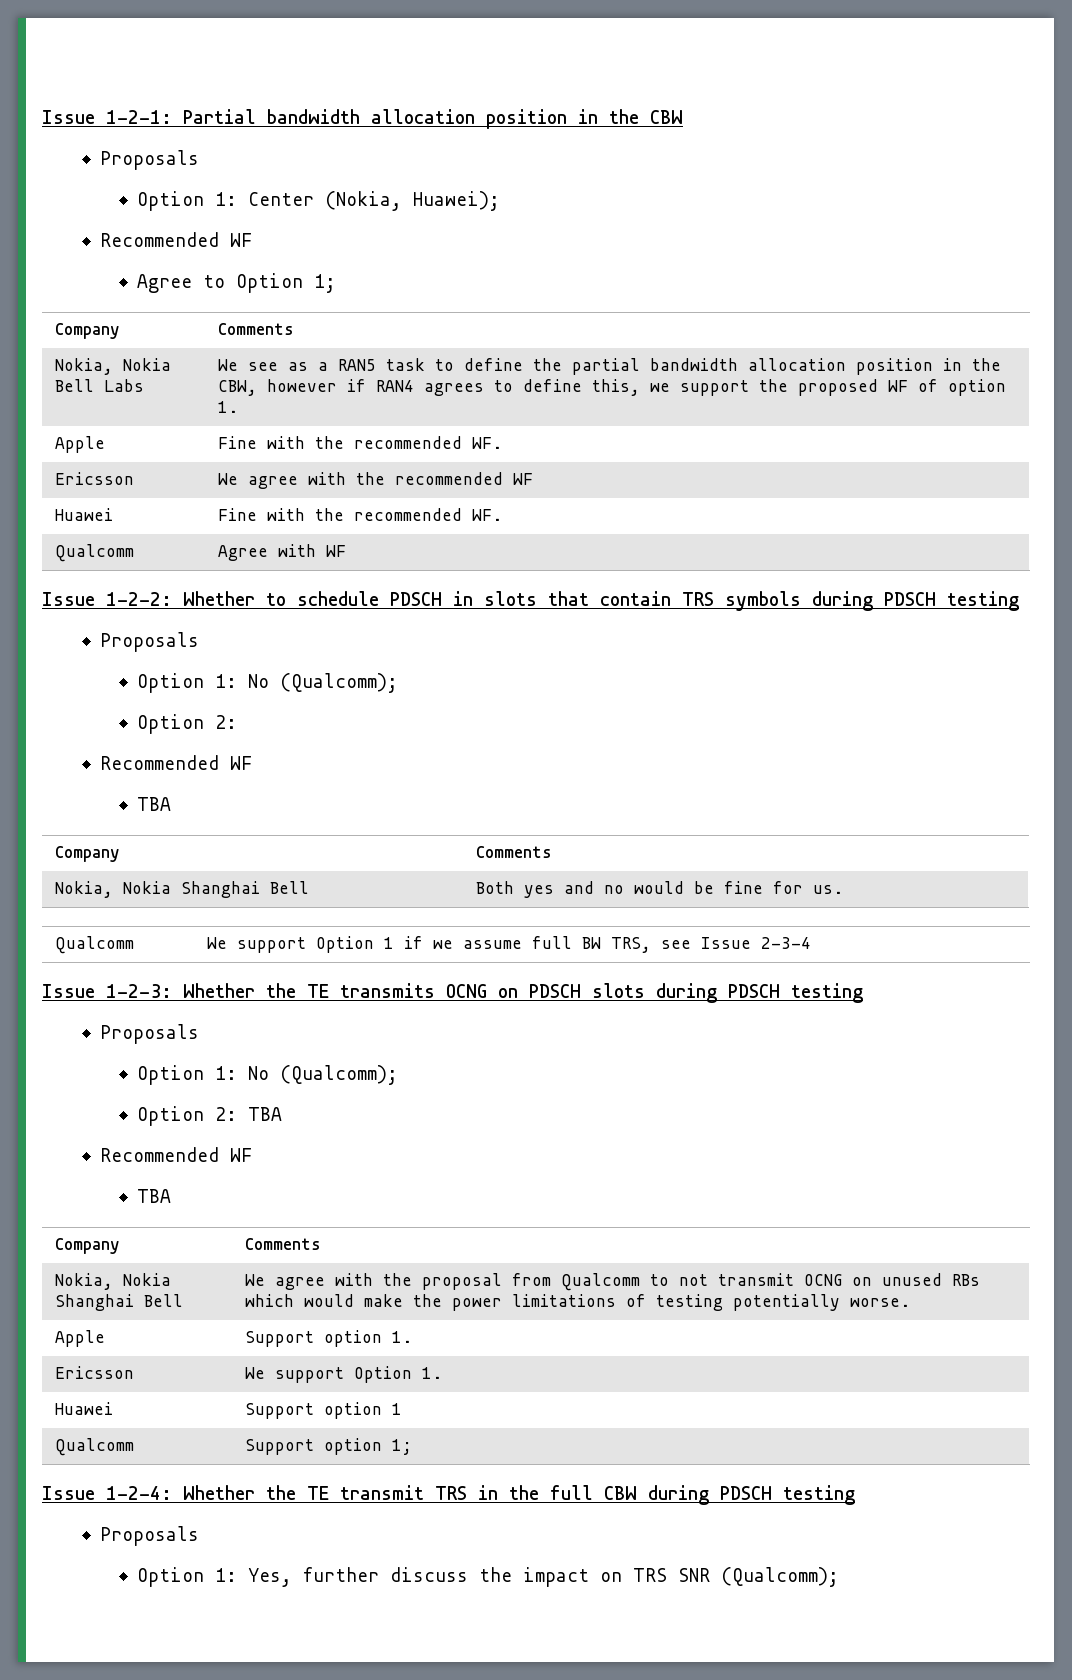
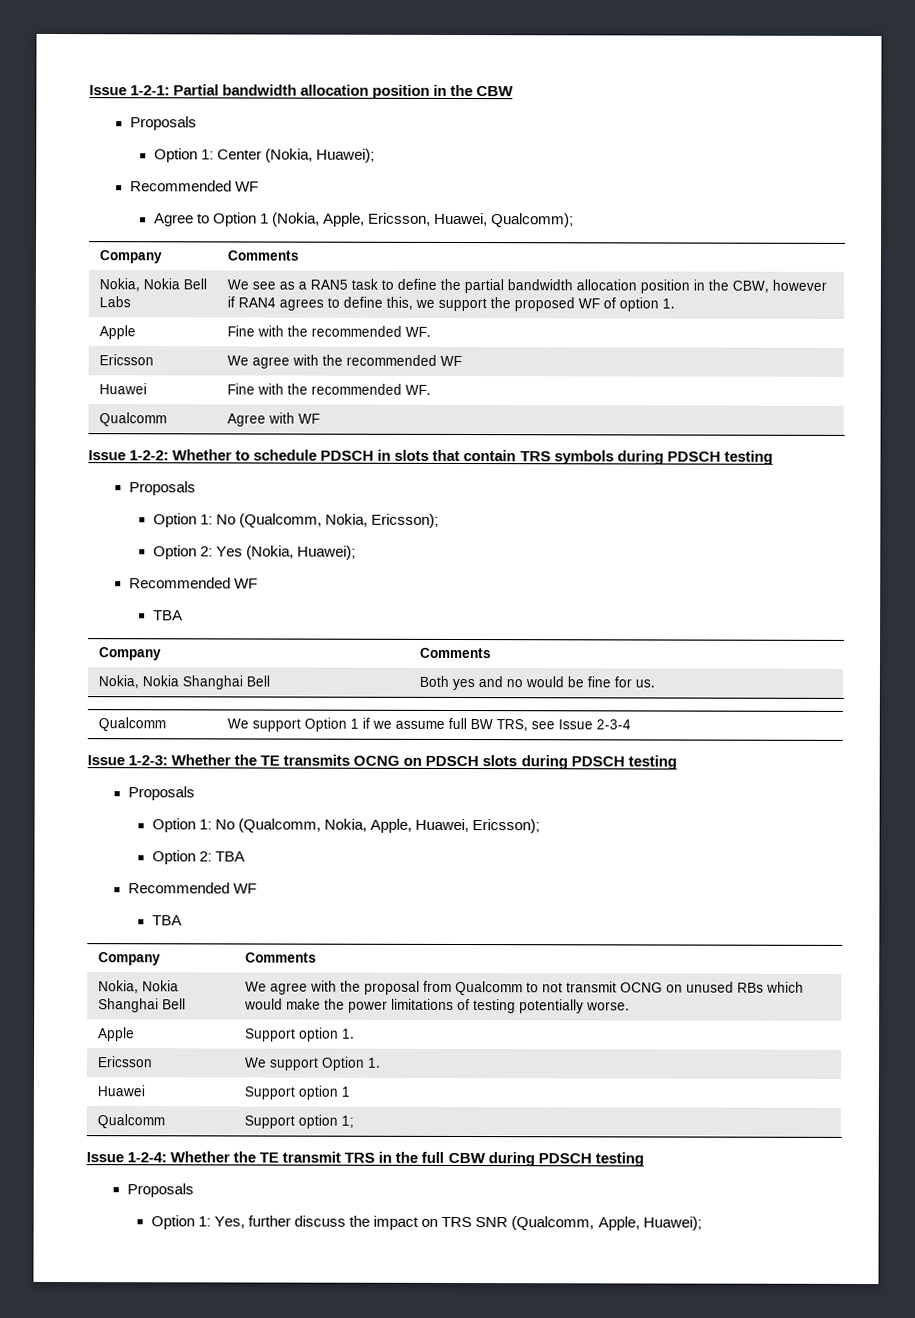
- Agree to Option 1;
+ Agree to Option 1 (Nokia, Apple, Ericsson, Huawei, Qualcomm);
  Issue 1-2-2: Whether to schedule PDSCH in slots that contain TRS symbols during PDSCH testing
  Proposals
- Option 1: No (Qualcomm);
- Option 2:
+ Option 1: No (Qualcomm, Nokia, Ericsson);
+ Option 2: Yes (Nokia, Huawei);
  Issue 1-2-3: Whether the TE transmits OCNG on PDSCH slots during PDSCH testing
  Proposals
- Option 1: No (Qualcomm);
+ Option 1: No (Qualcomm, Nokia, Apple, Huawei, Ericsson);
- Option 1: Yes, further discuss the impact on TRS SNR (Qualcomm);
+ Option 1: Yes, further discuss the impact on TRS SNR (Qualcomm, Apple, Huawei);

